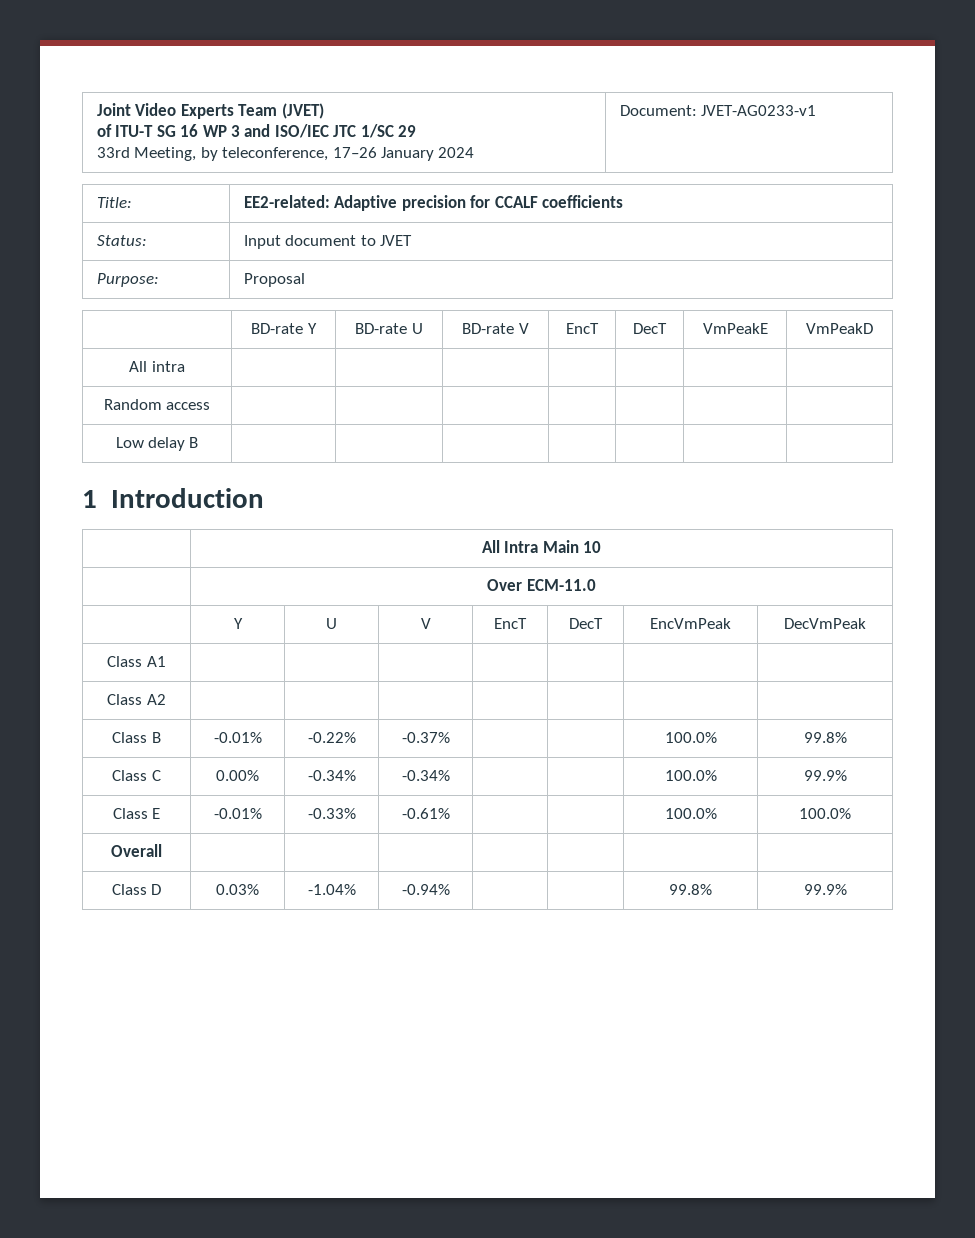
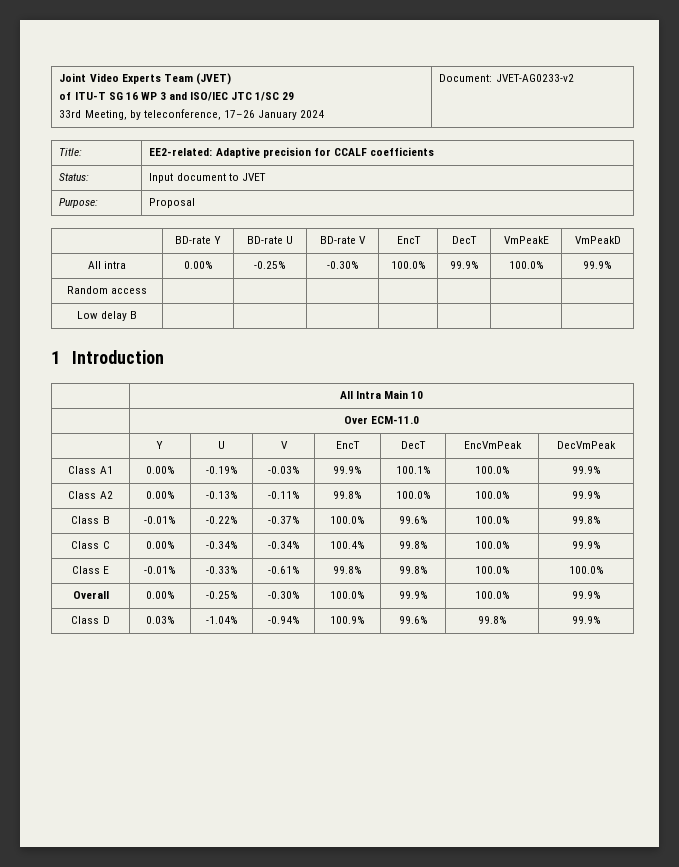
  Joint Video Experts Team (JVET)
  of ITU-T SG 16 WP 3 and ISO/IEC JTC 1/SC 29
- 33rd Meeting, by teleconference, 17–26 January 2024 | Document: JVET-AG0233-v1
+ 33rd Meeting, by teleconference, 17–26 January 2024 | Document: JVET-AG0233-v2
- All intra | | | | | | |
+ All intra | 0.00% | -0.25% | -0.30% | 100.0% | 99.9% | 100.0% | 99.9%
- Class A1 | | | | | | |
- Class A2 | | | | | | |
+ Class A1 | 0.00% | -0.19% | -0.03% | 99.9% | 100.1% | 100.0% | 99.9%
+ Class A2 | 0.00% | -0.13% | -0.11% | 99.8% | 100.0% | 100.0% | 99.9%
- Class B | -0.01% | -0.22% | -0.37% | | | 100.0% | 99.8%
+ Class B | -0.01% | -0.22% | -0.37% | 100.0% | 99.6% | 100.0% | 99.8%
- Class C | 0.00% | -0.34% | -0.34% | | | 100.0% | 99.9%
+ Class C | 0.00% | -0.34% | -0.34% | 100.4% | 99.8% | 100.0% | 99.9%
- Class E | -0.01% | -0.33% | -0.61% | | | 100.0% | 100.0%
+ Class E | -0.01% | -0.33% | -0.61% | 99.8% | 99.8% | 100.0% | 100.0%
- Overall | | | | | | |
+ Overall | 0.00% | -0.25% | -0.30% | 100.0% | 99.9% | 100.0% | 99.9%
- Class D | 0.03% | -1.04% | -0.94% | | | 99.8% | 99.9%
+ Class D | 0.03% | -1.04% | -0.94% | 100.9% | 99.6% | 99.8% | 99.9%

